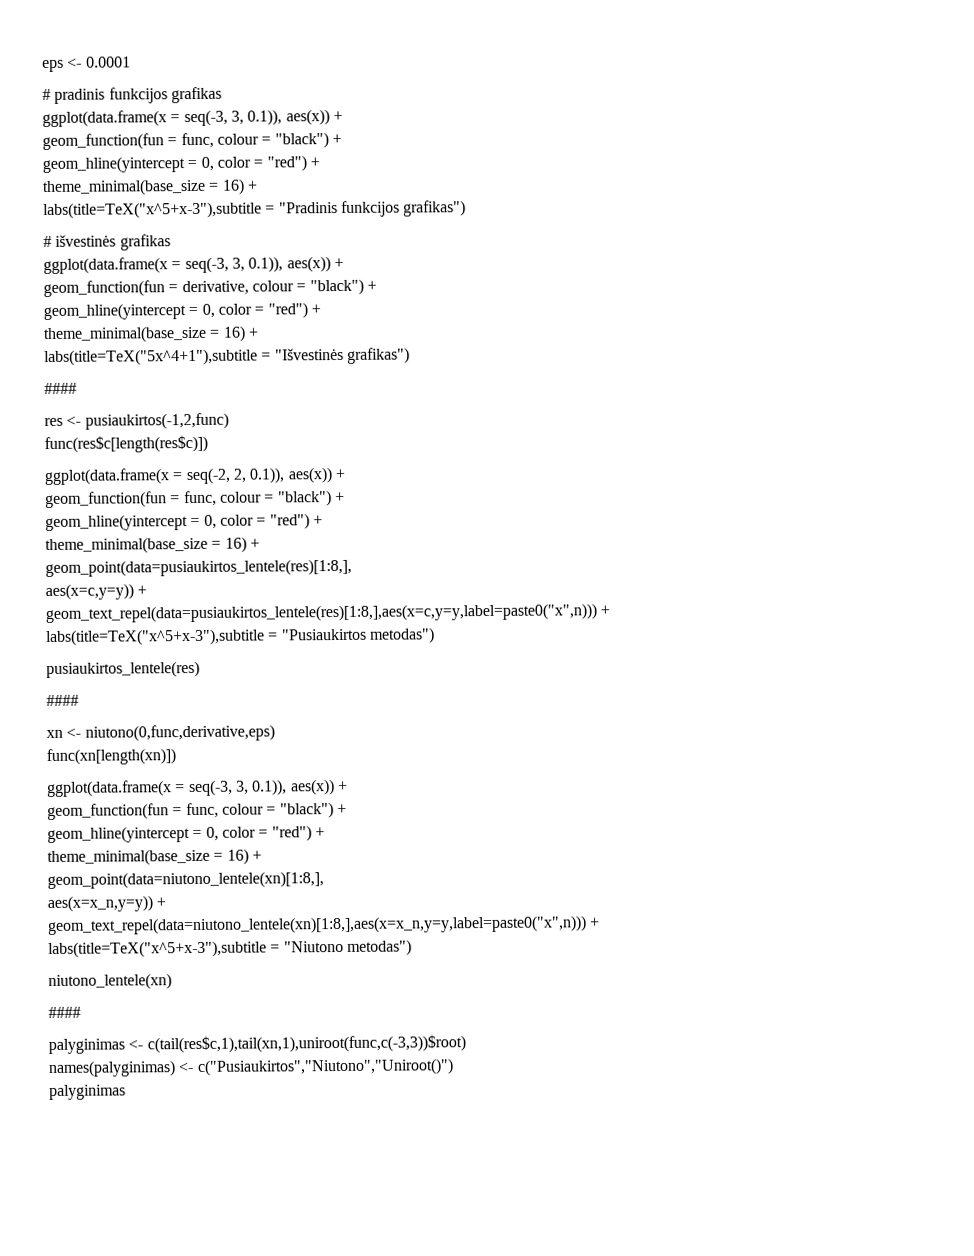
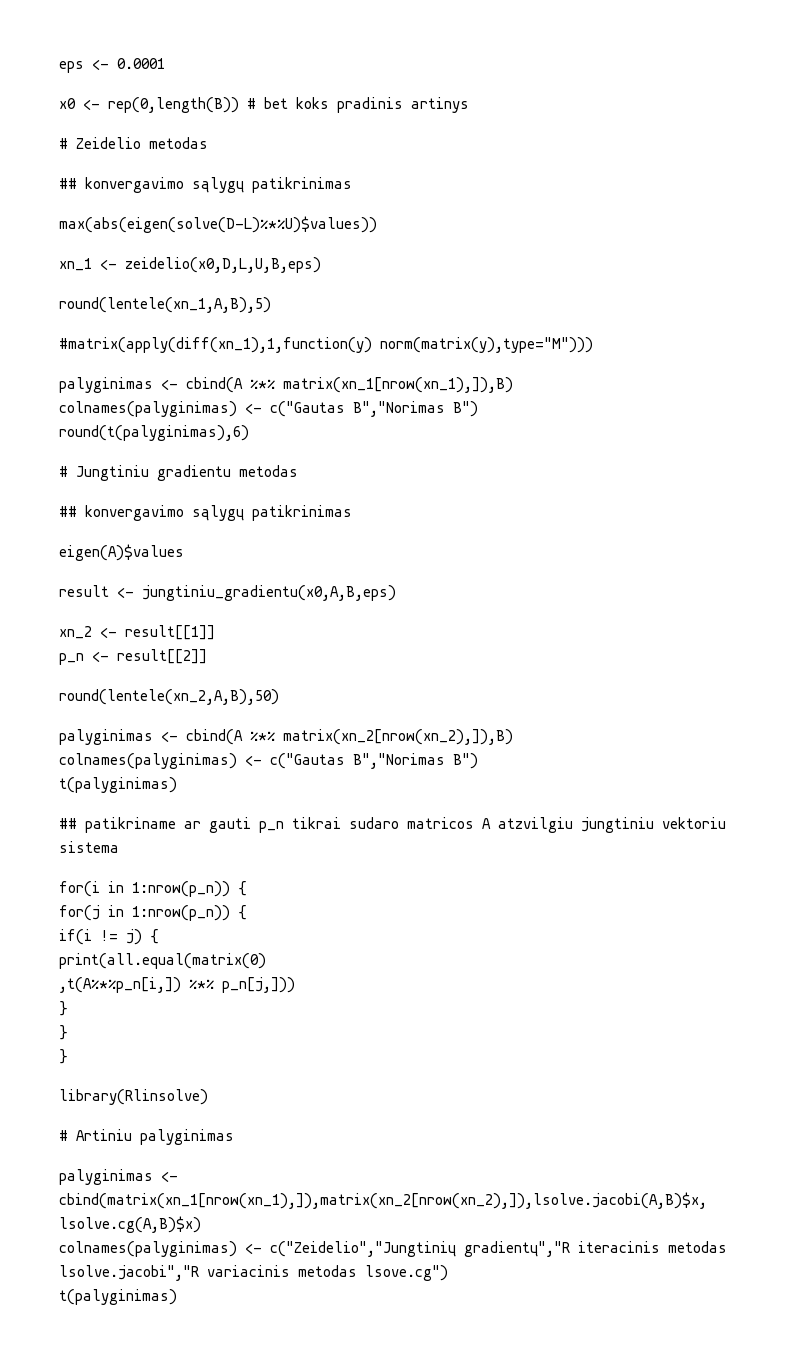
- # pradinis funkcijos grafikas
- ggplot(data.frame(x = seq(-3, 3, 0.1)), aes(x)) +
- geom_function(fun = func, colour = "black") +
- geom_hline(yintercept = 0, color = "red") +
- theme_minimal(base_size = 16) +
- labs(title=TeX("x^5+x-3"),subtitle = "Pradinis funkcijos grafikas")
- # išvestinės grafikas
- ggplot(data.frame(x = seq(-3, 3, 0.1)), aes(x)) +
- geom_function(fun = derivative, colour = "black") +
- geom_hline(yintercept = 0, color = "red") +
- theme_minimal(base_size = 16) +
- labs(title=TeX("5x^4+1"),subtitle = "Išvestinės grafikas")
- ####
- res <- pusiaukirtos(-1,2,func)
- func(res$c[length(res$c)])
- ggplot(data.frame(x = seq(-2, 2, 0.1)), aes(x)) +
- geom_function(fun = func, colour = "black") +
- geom_hline(yintercept = 0, color = "red") +
- theme_minimal(base_size = 16) +
- geom_point(data=pusiaukirtos_lentele(res)[1:8,],
- aes(x=c,y=y)) +
- geom_text_repel(data=pusiaukirtos_lentele(res)[1:8,],aes(x=c,y=y,label=paste0("x",n))) +
- labs(title=TeX("x^5+x-3"),subtitle = "Pusiaukirtos metodas")
- pusiaukirtos_lentele(res)
- ####
- xn <- niutono(0,func,derivative,eps)
- func(xn[length(xn)])
- ggplot(data.frame(x = seq(-3, 3, 0.1)), aes(x)) +
- geom_function(fun = func, colour = "black") +
- geom_hline(yintercept = 0, color = "red") +
- theme_minimal(base_size = 16) +
- geom_point(data=niutono_lentele(xn)[1:8,],
- aes(x=x_n,y=y)) +
- geom_text_repel(data=niutono_lentele(xn)[1:8,],aes(x=x_n,y=y,label=paste0("x",n))) +
- labs(title=TeX("x^5+x-3"),subtitle = "Niutono metodas")
- niutono_lentele(xn)
- ####
- palyginimas <- c(tail(res$c,1),tail(xn,1),uniroot(func,c(-3,3))$root)
- names(palyginimas) <- c("Pusiaukirtos","Niutono","Uniroot()")
- palyginimas
+ x0 <- rep(0,length(B)) # bet koks pradinis artinys
+ # Zeidelio metodas
+ ## konvergavimo sąlygų patikrinimas
+ max(abs(eigen(solve(D-L)%*%U)$values))
+ xn_1 <- zeidelio(x0,D,L,U,B,eps)
+ round(lentele(xn_1,A,B),5)
+ #matrix(apply(diff(xn_1),1,function(y) norm(matrix(y),type="M")))
+ palyginimas <- cbind(A %*% matrix(xn_1[nrow(xn_1),]),B)
+ colnames(palyginimas) <- c("Gautas B","Norimas B")
+ round(t(palyginimas),6)
+ # Jungtiniu gradientu metodas
+ ## konvergavimo sąlygų patikrinimas
+ eigen(A)$values
+ result <- jungtiniu_gradientu(x0,A,B,eps)
+ xn_2 <- result[[1]]
+ p_n <- result[[2]]
+ round(lentele(xn_2,A,B),50)
+ palyginimas <- cbind(A %*% matrix(xn_2[nrow(xn_2),]),B)
+ colnames(palyginimas) <- c("Gautas B","Norimas B")
+ t(palyginimas)
+ ## patikriname ar gauti p_n tikrai sudaro matricos A atzvilgiu jungtiniu vektoriu sistema
+ for(i in 1:nrow(p_n)) {
+ for(j in 1:nrow(p_n)) {
+ if(i != j) {
+ print(all.equal(matrix(0)
+ ,t(A%*%p_n[i,]) %*% p_n[j,]))
+ }
+ }
+ }
+ library(Rlinsolve)
+ # Artiniu palyginimas
+ palyginimas <- cbind(matrix(xn_1[nrow(xn_1),]),matrix(xn_2[nrow(xn_2),]),lsolve.jacobi(A,B)$x, lsolve.cg(A,B)$x)
+ colnames(palyginimas) <- c("Zeidelio","Jungtinių gradientų","R iteracinis metodas lsolve.jacobi","R variacinis metodas lsove.cg")
+ t(palyginimas)

